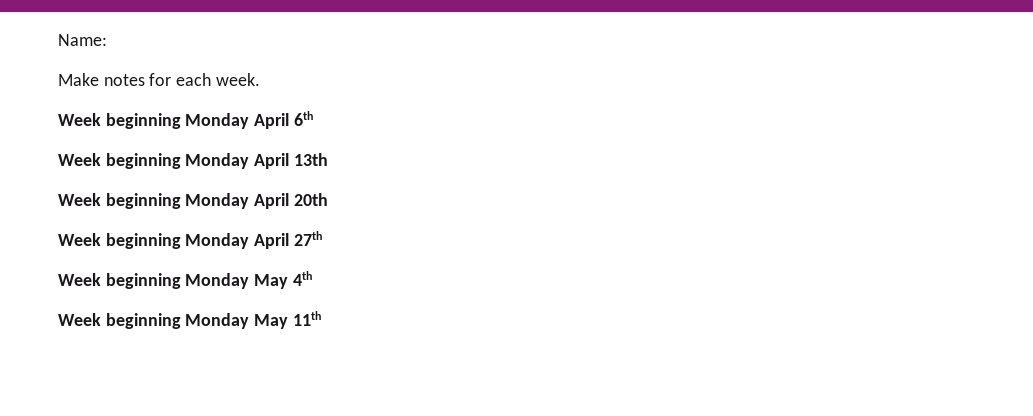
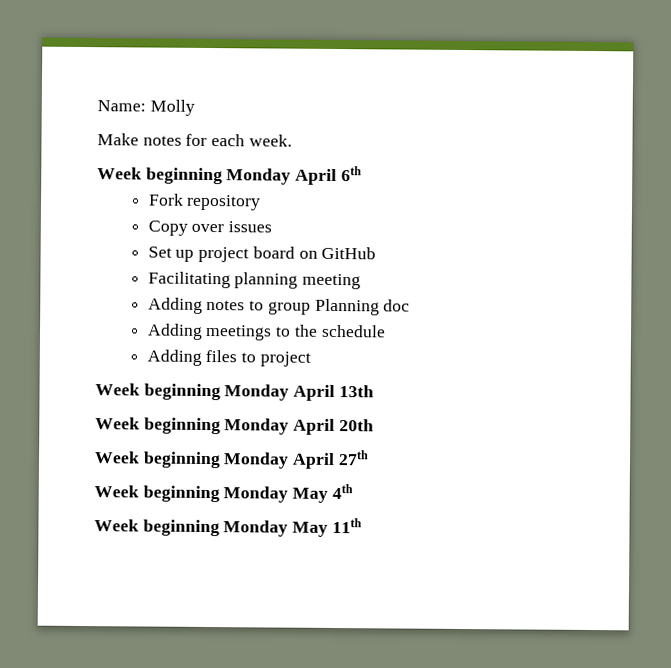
- Name:
+ Name: Molly
+ Fork repository
+ Copy over issues
+ Set up project board on GitHub
+ Facilitating planning meeting
+ Adding notes to group Planning doc
+ Adding meetings to the schedule
+ Adding files to project

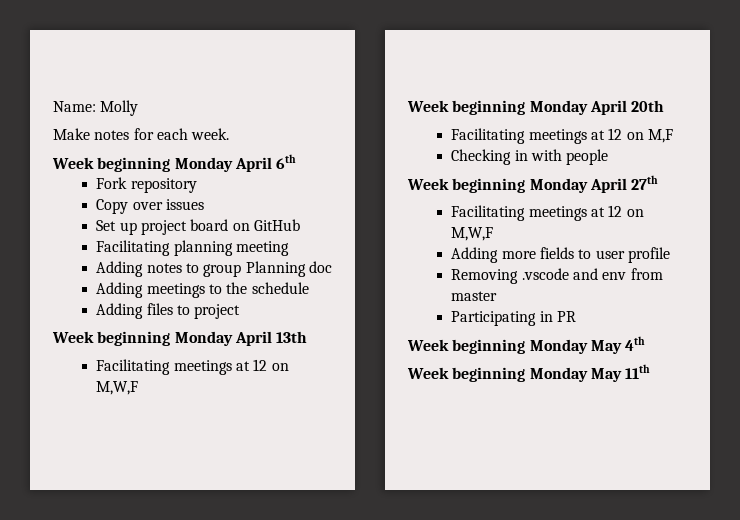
  Week beginning Monday April 13th
+ Facilitating meetings at 12 on M,W,F
+ Facilitating meetings at 12 on M,F
+ Checking in with people
  Week beginning Monday April 27th
+ Facilitating meetings at 12 on M,W,F
+ Adding more fields to user profile
+ Removing .vscode and env from master
+ Participating in PR

